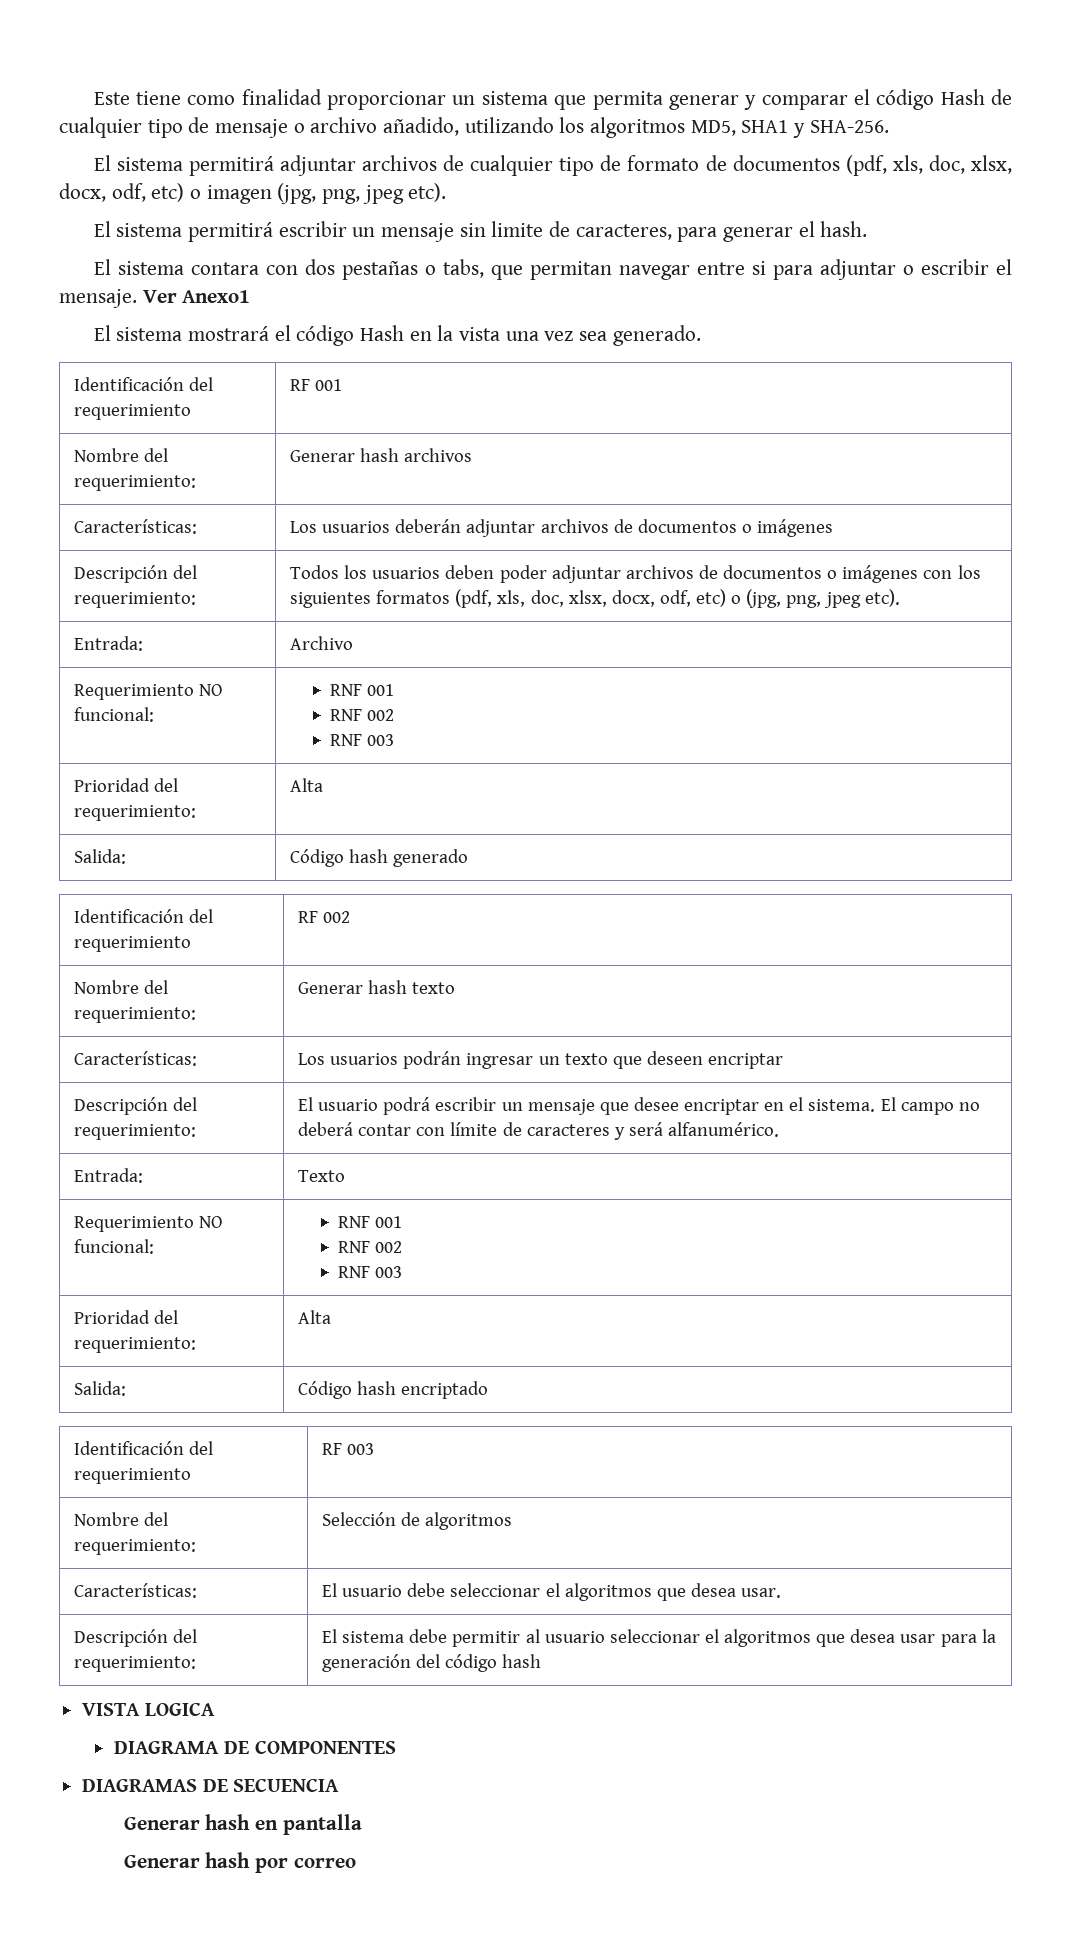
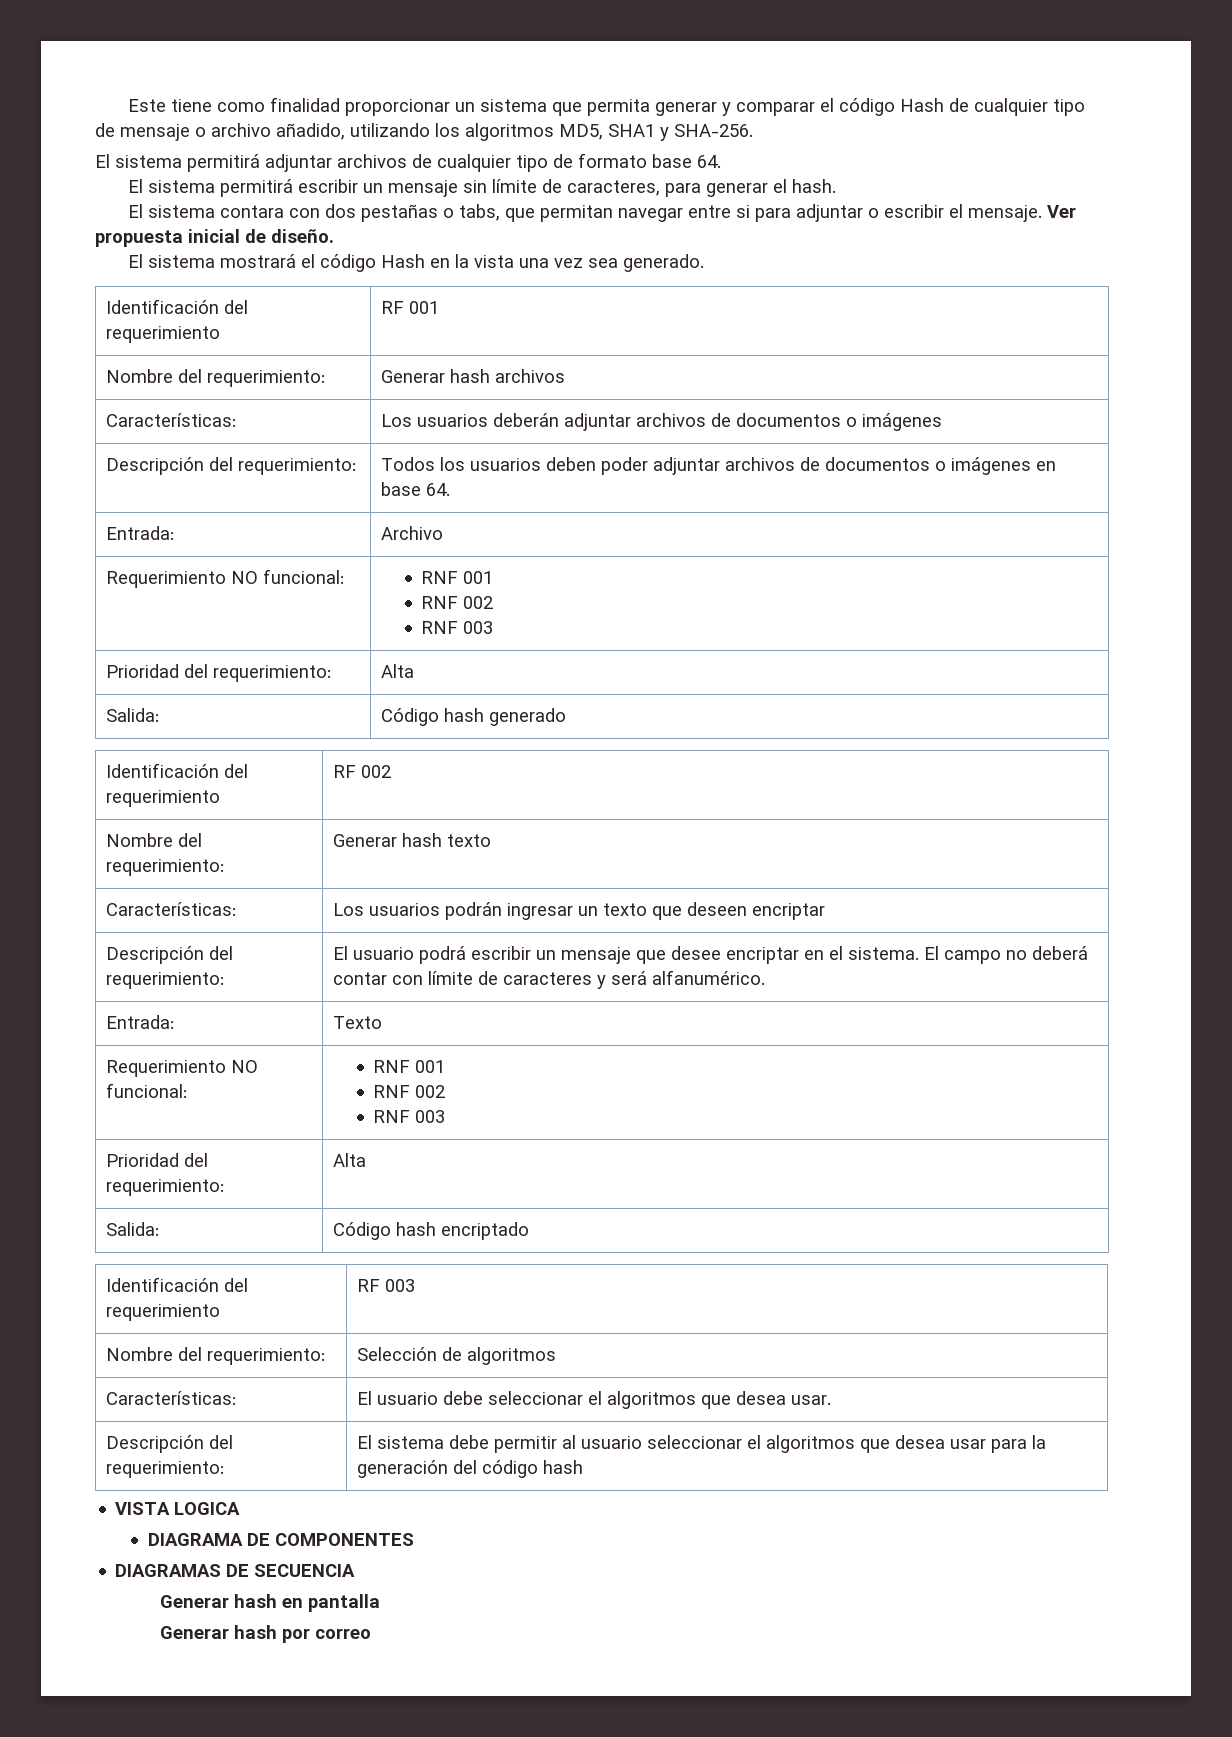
- El sistema permitirá adjuntar archivos de cualquier tipo de formato de documentos (pdf, xls, doc, xlsx, docx, odf, etc) o imagen (jpg, png, jpeg etc).
+ El sistema permitirá adjuntar archivos de cualquier tipo de formato base 64.
- El sistema permitirá escribir un mensaje sin limite de caracteres, para generar el hash.
+ El sistema permitirá escribir un mensaje sin límite de caracteres, para generar el hash.
- Ver Anexo1
+ Ver propuesta inicial de diseño.
- Descripción del requerimiento: | Todos los usuarios deben poder adjuntar archivos de documentos o imágenes con los siguientes formatos (pdf, xls, doc, xlsx, docx, odf, etc) o (jpg, png, jpeg etc).
+ Descripción del requerimiento: | Todos los usuarios deben poder adjuntar archivos de documentos o imágenes en base 64.

